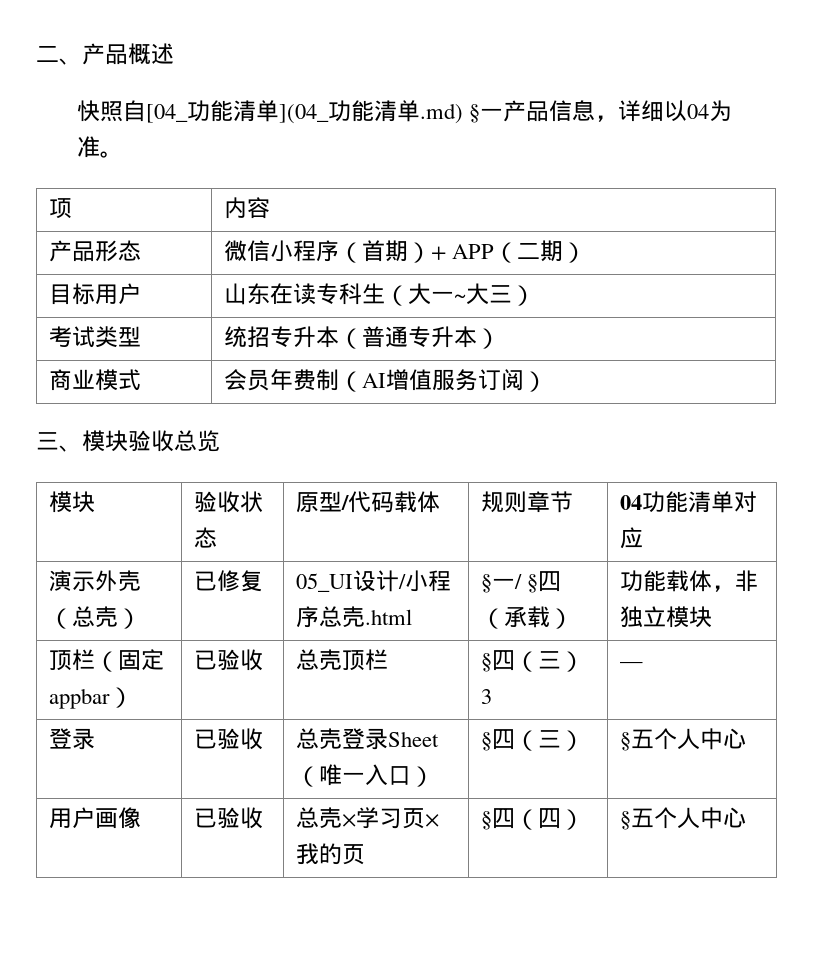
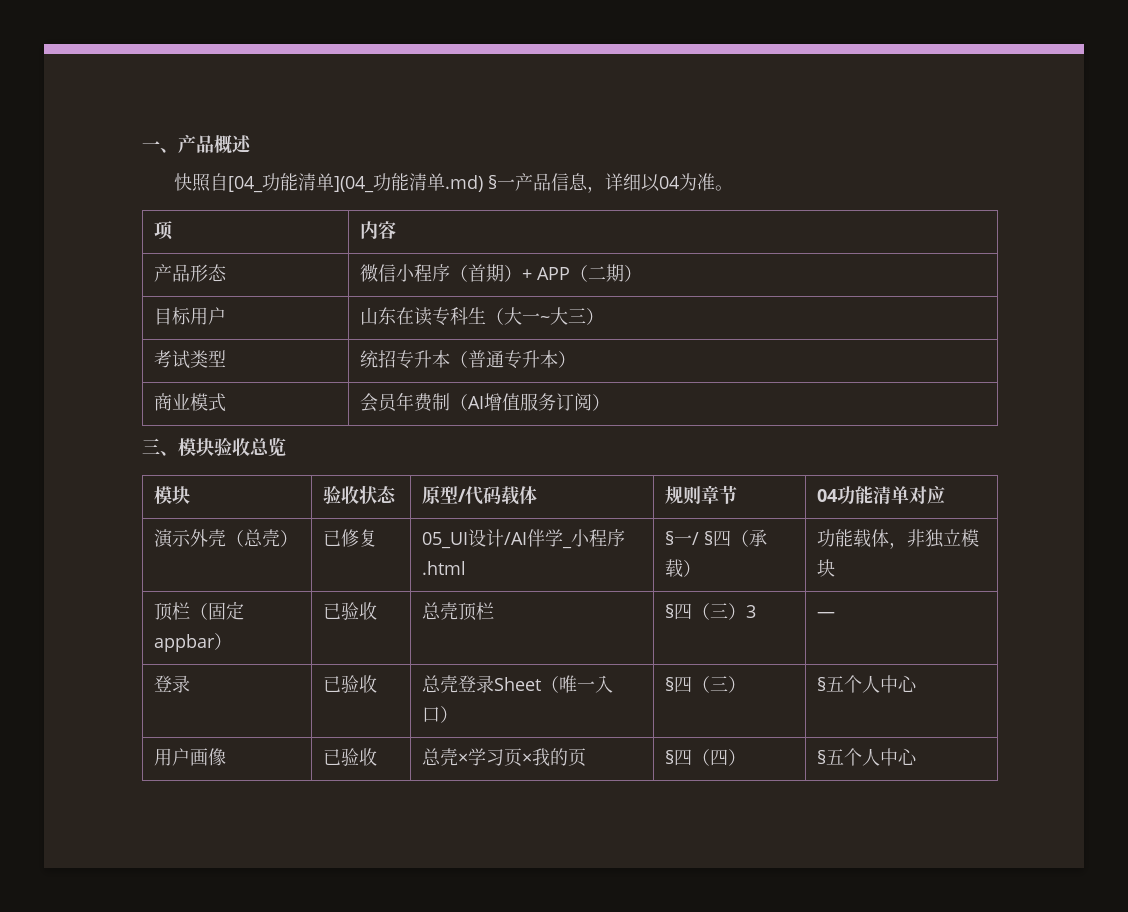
- 二、产品概述
+ 一、产品概述
- 演示外壳（总壳） | 已修复 | 05_UI设计/小程序总壳.html | §一/ §四（承载） | 功能载体，非独立模块
+ 演示外壳（总壳） | 已修复 | 05_UI设计/AI伴学_小程序.html | §一/ §四（承载） | 功能载体，非独立模块

